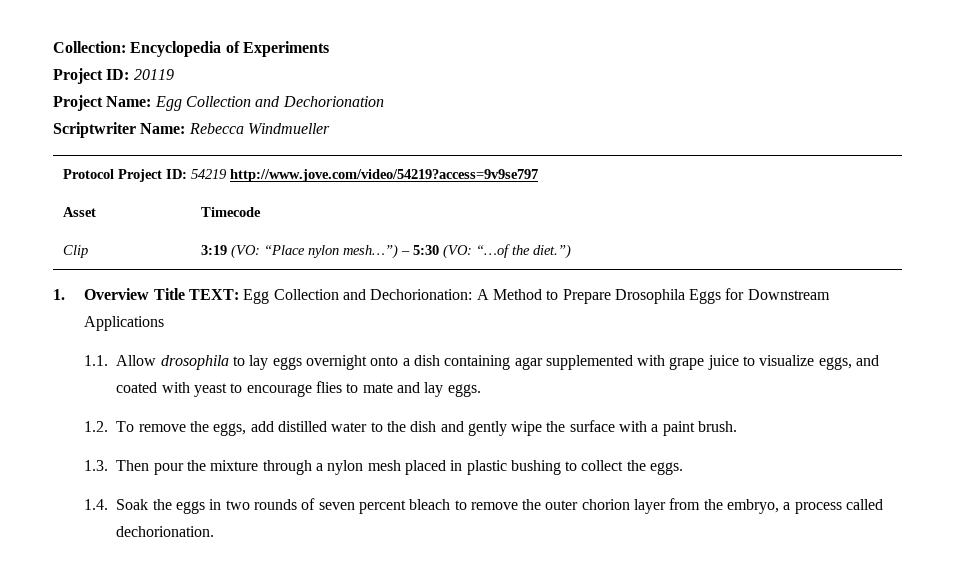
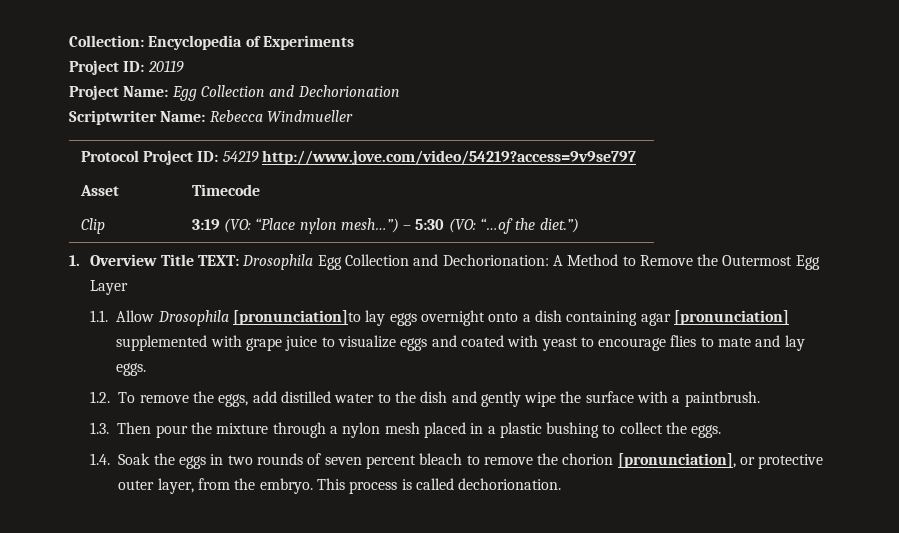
- 1. Overview Title TEXT: Egg Collection and Dechorionation: A Method to Prepare Drosophila Eggs for Downstream Applications
+ 1. Overview Title TEXT: Drosophila Egg Collection and Dechorionation: A Method to Remove the Outermost Egg Layer
- 1.1. Allow drosophila to lay eggs overnight onto a dish containing agar supplemented with grape juice to visualize eggs, and coated with yeast to encourage flies to mate and lay eggs.
+ 1.1. Allow Drosophila [pronunciation]to lay eggs overnight onto a dish containing agar [pronunciation] supplemented with grape juice to visualize eggs and coated with yeast to encourage flies to mate and lay eggs.
- 1.2. To remove the eggs, add distilled water to the dish and gently wipe the surface with a paint brush.
+ 1.2. To remove the eggs, add distilled water to the dish and gently wipe the surface with a paintbrush.
- 1.3. Then pour the mixture through a nylon mesh placed in plastic bushing to collect the eggs.
+ 1.3. Then pour the mixture through a nylon mesh placed in a plastic bushing to collect the eggs.
- 1.4. Soak the eggs in two rounds of seven percent bleach to remove the outer chorion layer from the embryo, a process called dechorionation.
+ 1.4. Soak the eggs in two rounds of seven percent bleach to remove the chorion [pronunciation], or protective outer layer, from the embryo. This process is called dechorionation.

